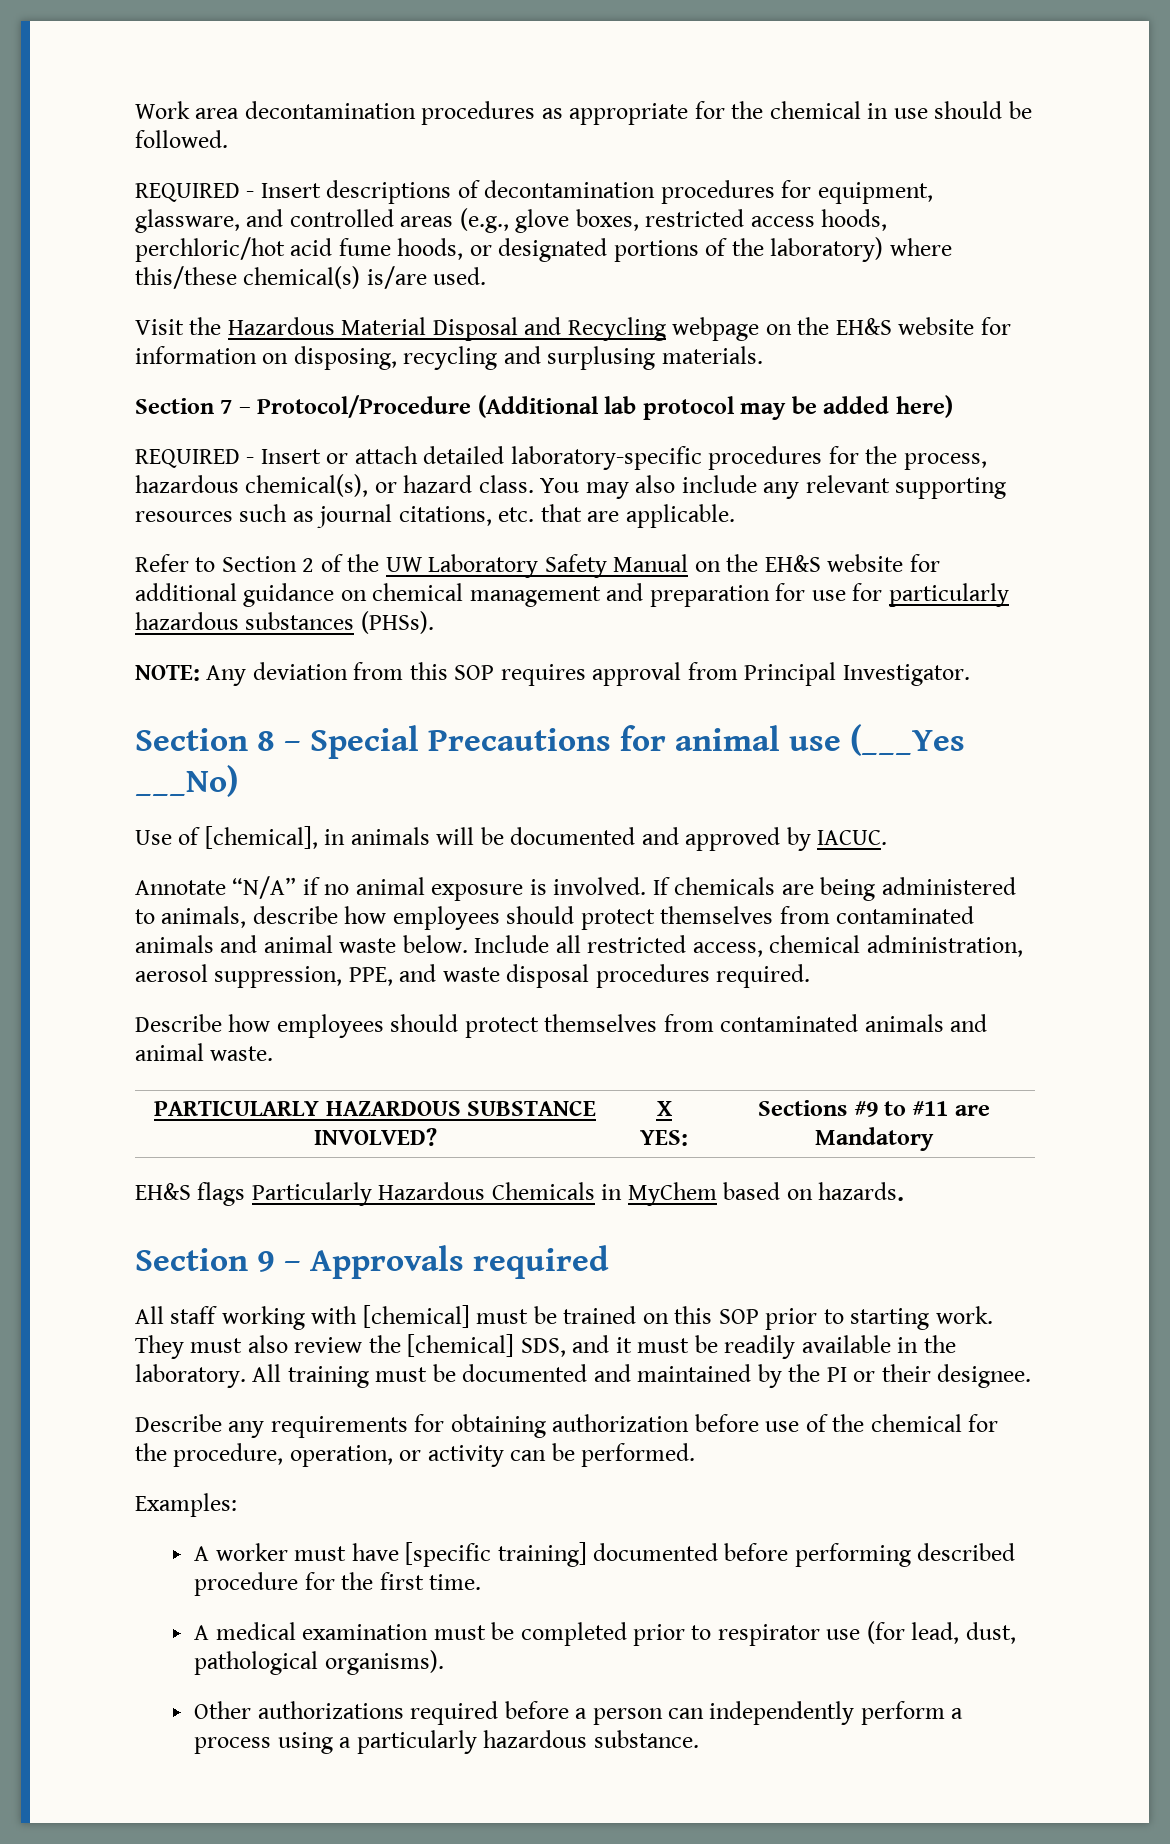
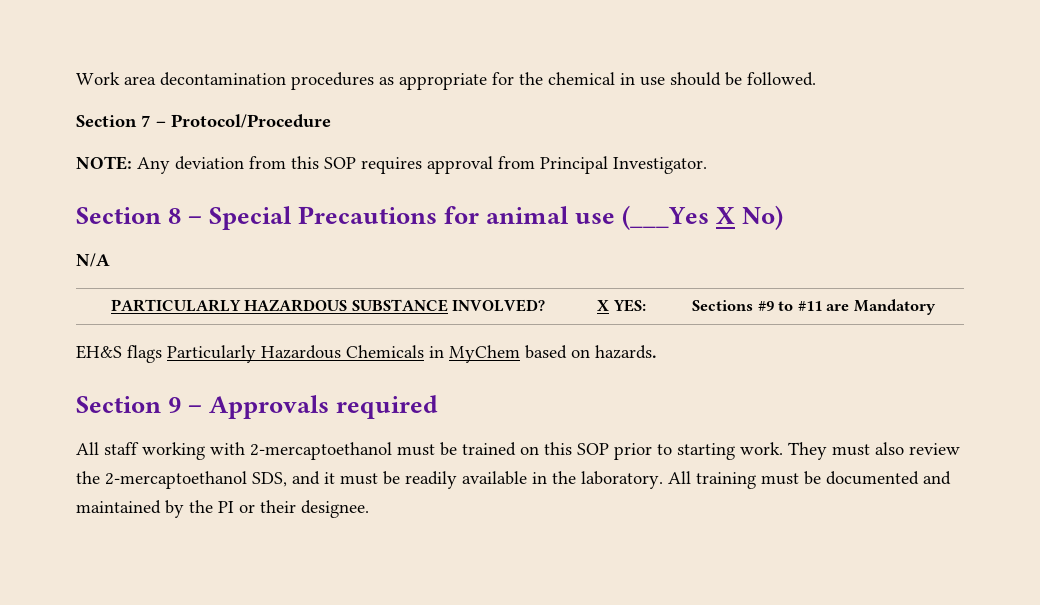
- REQUIRED - Insert descriptions of decontamination procedures for equipment, glassware, and controlled areas (e.g., glove boxes, restricted access hoods, perchloric/hot acid fume hoods, or designated portions of the laboratory) where this/these chemical(s) is/are used.
- Visit the Hazardous Material Disposal and Recycling webpage on the EH&S website for information on disposing, recycling and surplusing materials.
- Section 7 – Protocol/Procedure (Additional lab protocol may be added here)
- REQUIRED - Insert or attach detailed laboratory-specific procedures for the process, hazardous chemical(s), or hazard class. You may also include any relevant supporting resources such as journal citations, etc. that are applicable.
- Refer to Section 2 of the UW Laboratory Safety Manual on the EH&S website for additional guidance on chemical management and preparation for use for particularly hazardous substances (PHSs).
+ Section 7 – Protocol/Procedure
- Section 8 – Special Precautions for animal use (___Yes ___No)
- Use of [chemical], in animals will be documented and approved by IACUC.
- Annotate “N/A” if no animal exposure is involved. If chemicals are being administered to animals, describe how employees should protect themselves from contaminated animals and animal waste below. Include all restricted access, chemical administration, aerosol suppression, PPE, and waste disposal procedures required.
- Describe how employees should protect themselves from contaminated animals and animal waste.
+ Section 8 – Special Precautions for animal use (___Yes X No)
+ N/A
- All staff working with [chemical] must be trained on this SOP prior to starting work.
+ All staff working with 2-mercaptoethanol must be trained on this SOP prior to starting work.
- They must also review the [chemical] SDS, and it must be readily available in the laboratory.
+ They must also review the 2-mercaptoethanol SDS, and it must be readily available in the laboratory.
- Describe any requirements for obtaining authorization before use of the chemical for the procedure, operation, or activity can be performed.
- Examples:
- A worker must have [specific training] documented before performing described procedure for the first time.
- A medical examination must be completed prior to respirator use (for lead, dust, pathological organisms).
- Other authorizations required before a person can independently perform a process using a particularly hazardous substance.

